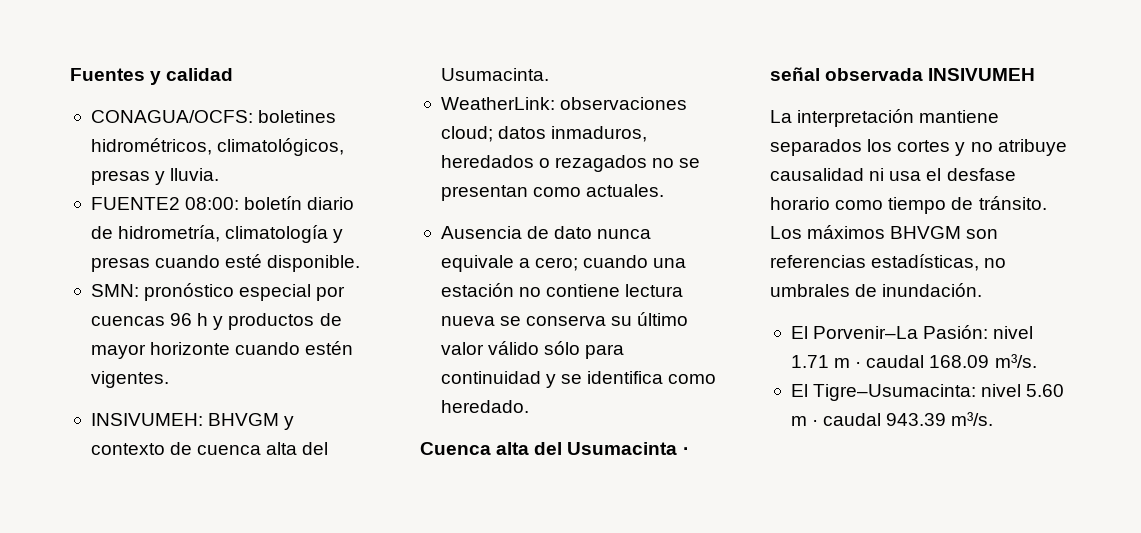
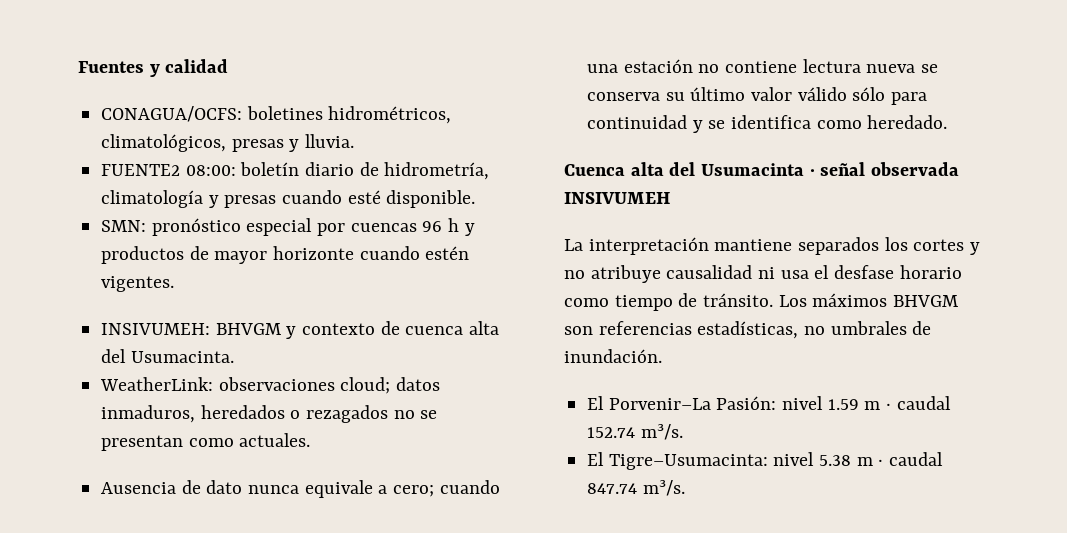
- El Porvenir–La Pasión: nivel 1.71 m · caudal 168.09 m³/s.
+ El Porvenir–La Pasión: nivel 1.59 m · caudal 152.74 m³/s.
- El Tigre–Usumacinta: nivel 5.60 m · caudal 943.39 m³/s.
+ El Tigre–Usumacinta: nivel 5.38 m · caudal 847.74 m³/s.

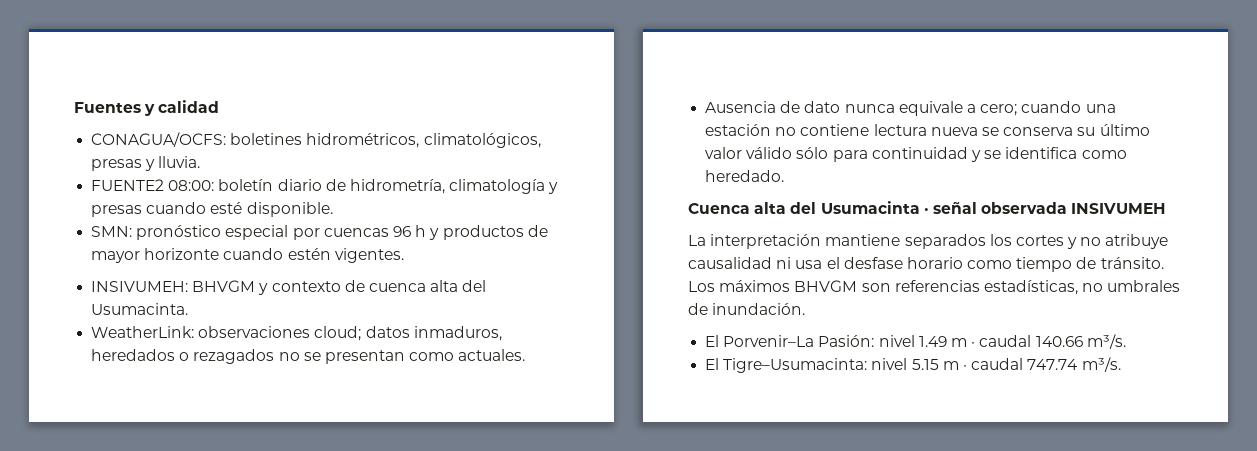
- El Porvenir–La Pasión: nivel 1.59 m · caudal 152.74 m³/s.
+ El Porvenir–La Pasión: nivel 1.49 m · caudal 140.66 m³/s.
- El Tigre–Usumacinta: nivel 5.38 m · caudal 847.74 m³/s.
+ El Tigre–Usumacinta: nivel 5.15 m · caudal 747.74 m³/s.

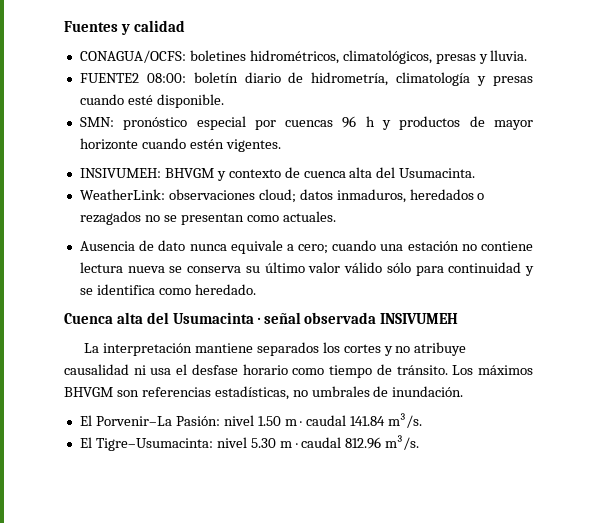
- El Porvenir–La Pasión: nivel 1.49 m · caudal 140.66 m³/s.
+ El Porvenir–La Pasión: nivel 1.50 m · caudal 141.84 m³/s.
- El Tigre–Usumacinta: nivel 5.15 m · caudal 747.74 m³/s.
+ El Tigre–Usumacinta: nivel 5.30 m · caudal 812.96 m³/s.

